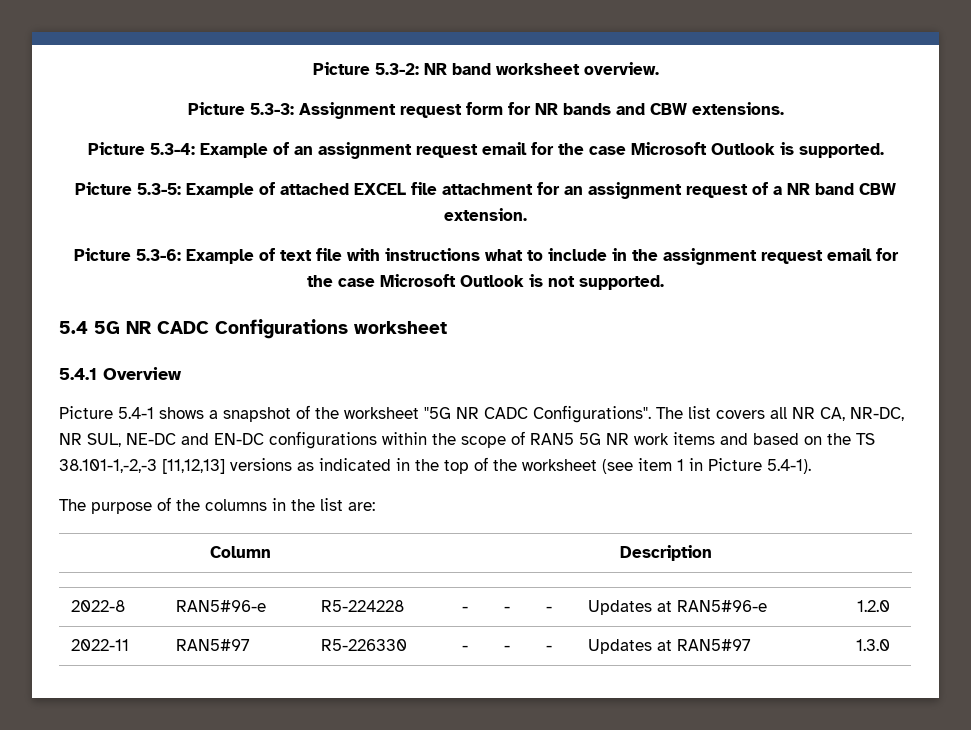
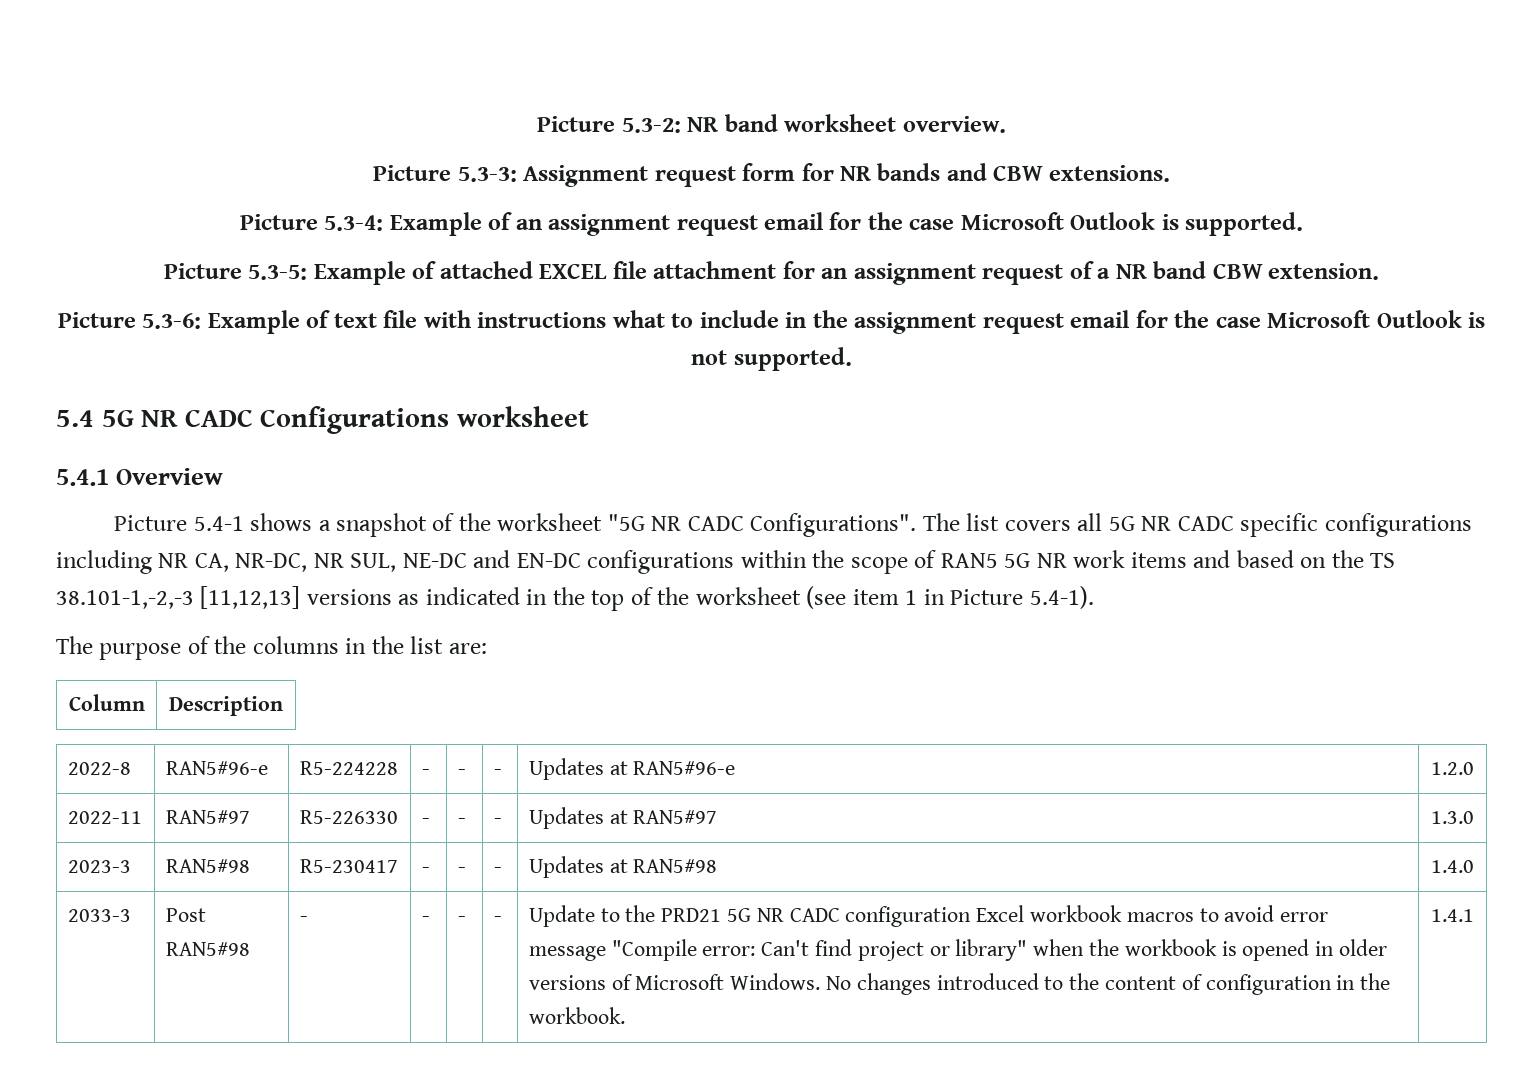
- The list covers all NR CA, NR-DC, NR SUL, NE-DC and EN-DC configurations within the scope of RAN5 5G NR work items and based on the TS 38.101-1,-2,-3 [11,12,13] versions as indicated in the top of the worksheet (see item 1 in Picture 5.4-1).
+ The list covers all 5G NR CADC specific configurations including NR CA, NR-DC, NR SUL, NE-DC and EN-DC configurations within the scope of RAN5 5G NR work items and based on the TS 38.101-1,-2,-3 [11,12,13] versions as indicated in the top of the worksheet (see item 1 in Picture 5.4-1).
+ 2023-3 | RAN5#98 | R5-230417 | - | - | - | Updates at RAN5#98 | 1.4.0
+ 2033-3 | Post RAN5#98 | - | - | - | - | Update to the PRD21 5G NR CADC configuration Excel workbook macros to avoid error message "Compile error: Can't find project or library" when the workbook is opened in older versions of Microsoft Windows. No changes introduced to the content of configuration in the workbook. | 1.4.1

